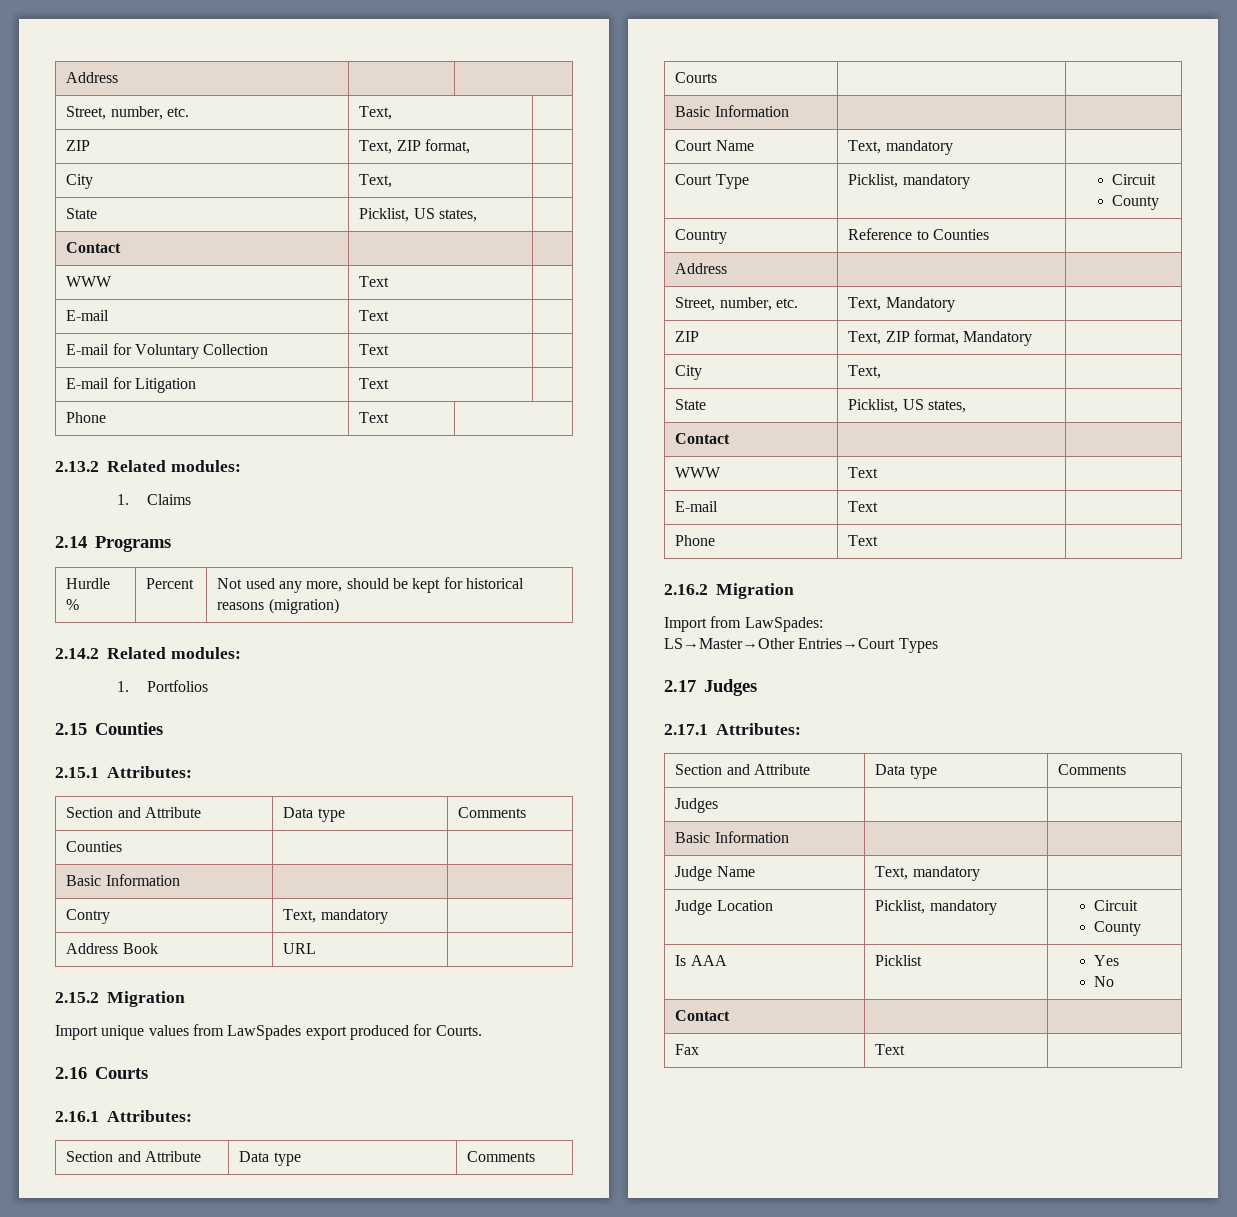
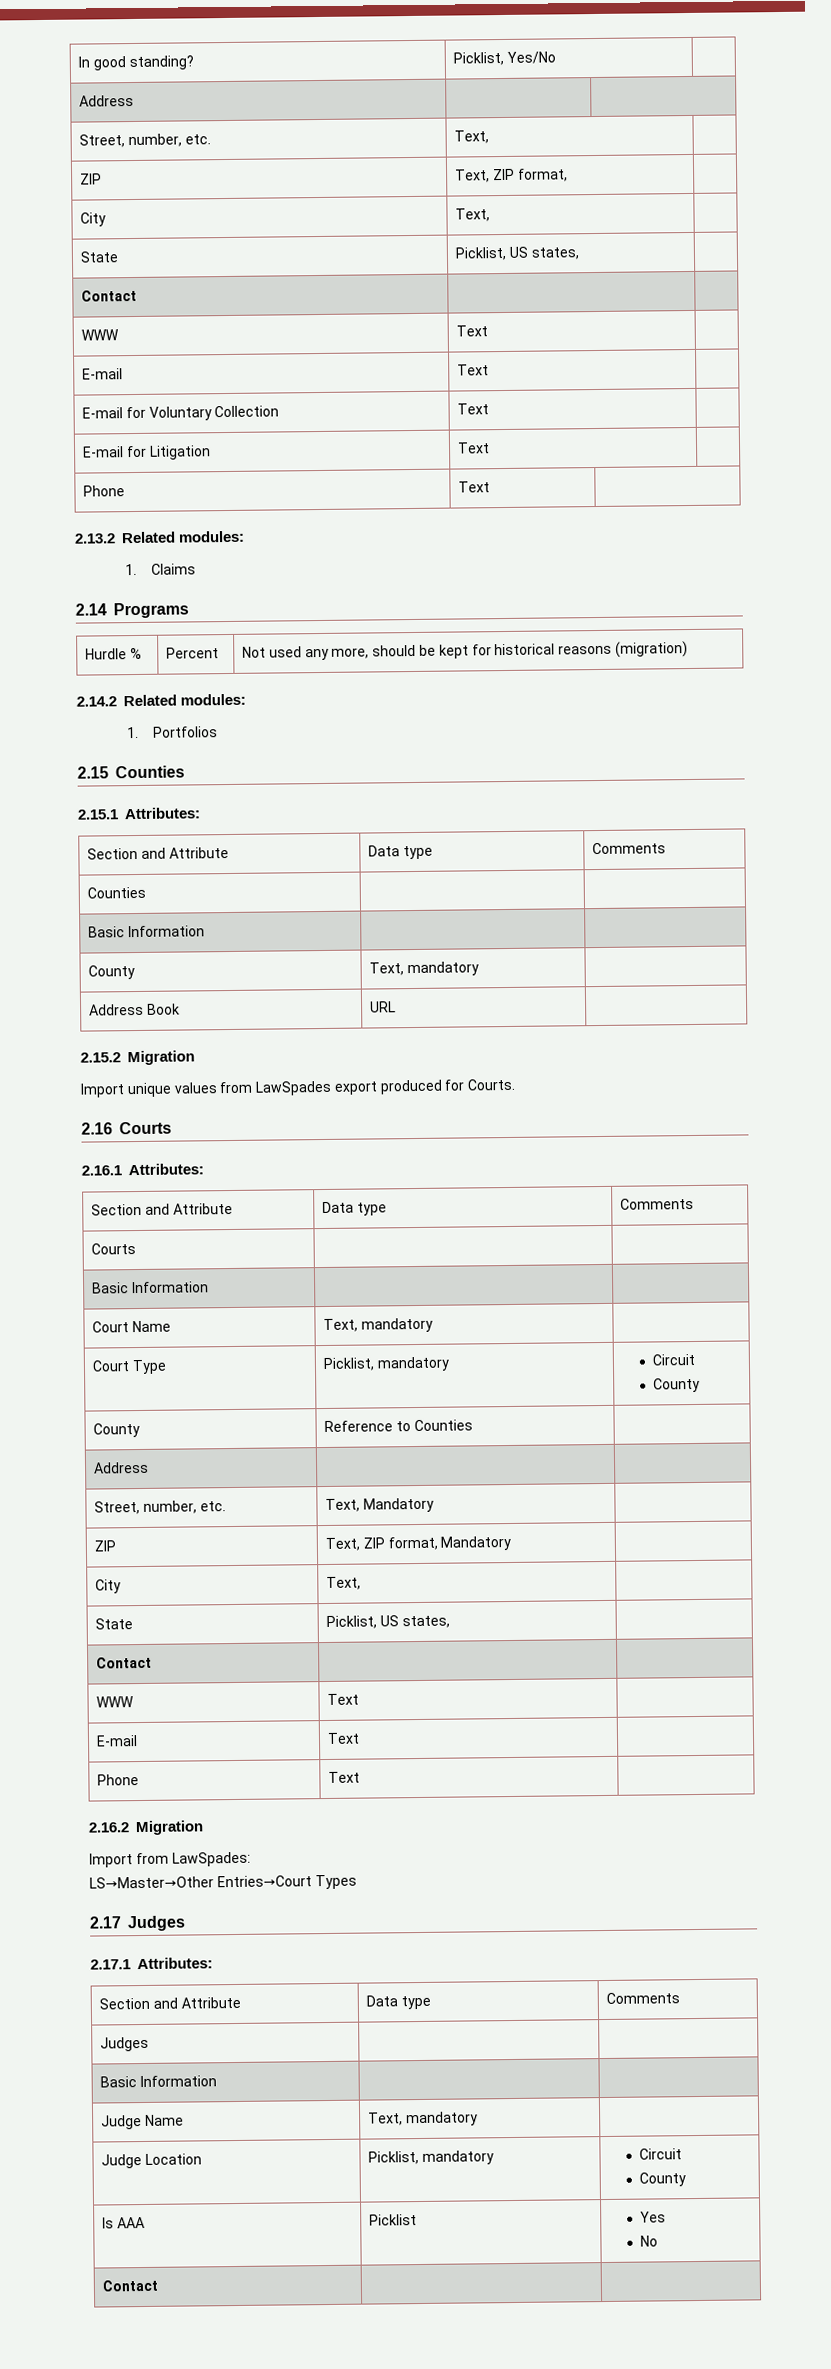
+ In good standing? | Picklist, Yes/No |
- Contry | Text, mandatory |
+ County | Text, mandatory |
- Country | Reference to Counties |
+ County | Reference to Counties |
- Fax | Text |

